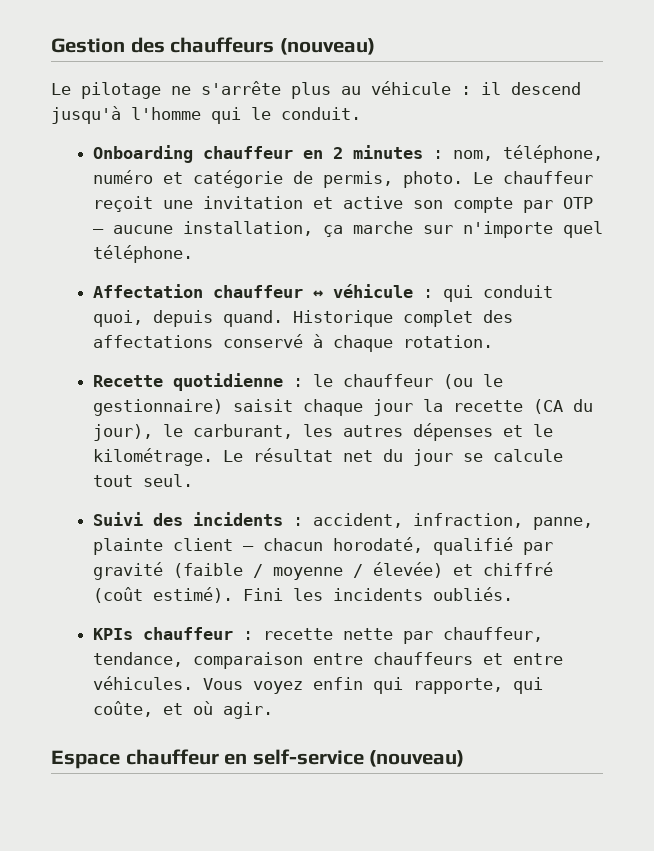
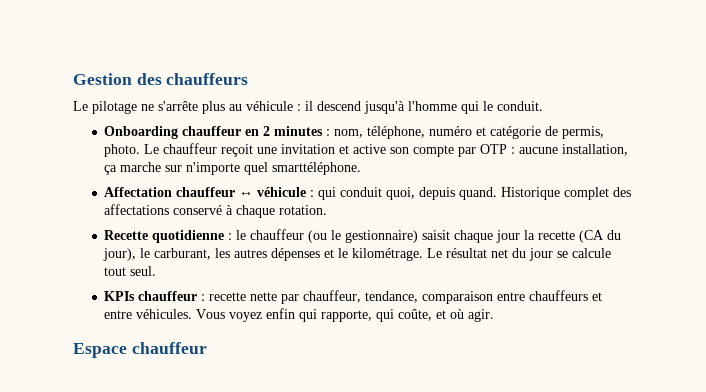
- Gestion des chauffeurs (nouveau)
+ Gestion des chauffeurs
- Le chauffeur reçoit une invitation et active son compte par OTP — aucune installation, ça marche sur n'importe quel téléphone.
+ Le chauffeur reçoit une invitation et active son compte par OTP : aucune installation, ça marche sur n'importe quel smarttéléphone.
- Suivi des incidents : accident, infraction, panne, plainte client — chacun horodaté, qualifié par gravité (faible / moyenne / élevée) et chiffré (coût estimé). Fini les incidents oubliés.
- Espace chauffeur en self-service (nouveau)
+ Espace chauffeur

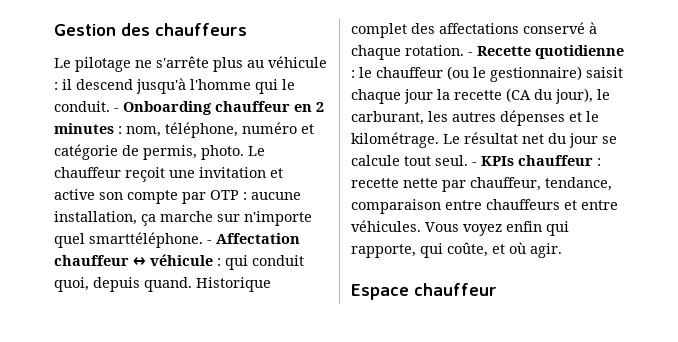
- Le pilotage ne s'arrête plus au véhicule : il descend jusqu'à l'homme qui le conduit.
- Onboarding chauffeur en 2 minutes : nom, téléphone, numéro et catégorie de permis, photo.
+ Le pilotage ne s'arrête plus au véhicule : il descend jusqu'à l'homme qui le conduit. - Onboarding chauffeur en 2 minutes : nom, téléphone, numéro et catégorie de permis, photo.
- Le chauffeur reçoit une invitation et active son compte par OTP : aucune installation, ça marche sur n'importe quel smarttéléphone.
- Affectation chauffeur ↔ véhicule : qui conduit quoi, depuis quand.
+ Le chauffeur reçoit une invitation et active son compte par OTP : aucune installation, ça marche sur n'importe quel smarttéléphone. - Affectation chauffeur ↔ véhicule : qui conduit quoi, depuis quand.
- Historique complet des affectations conservé à chaque rotation.
- Recette quotidienne : le chauffeur (ou le gestionnaire) saisit chaque jour la recette (CA du jour), le carburant, les autres dépenses et le kilométrage.
+ Historique complet des affectations conservé à chaque rotation. - Recette quotidienne : le chauffeur (ou le gestionnaire) saisit chaque jour la recette (CA du jour), le carburant, les autres dépenses et le kilométrage.
- Le résultat net du jour se calcule tout seul.
- KPIs chauffeur : recette nette par chauffeur, tendance, comparaison entre chauffeurs et entre véhicules.
+ Le résultat net du jour se calcule tout seul. - KPIs chauffeur : recette nette par chauffeur, tendance, comparaison entre chauffeurs et entre véhicules.

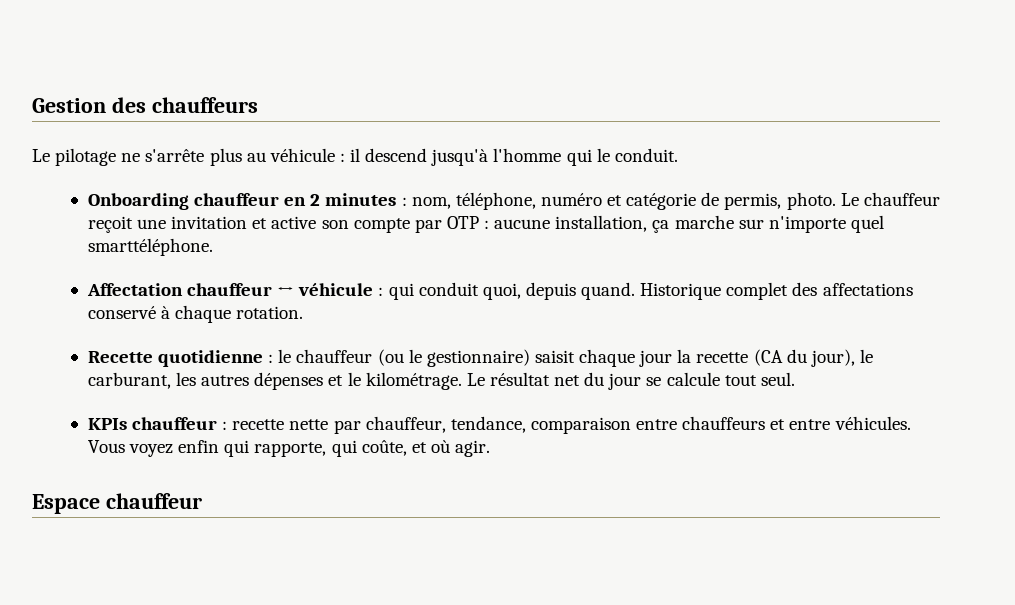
- Le pilotage ne s'arrête plus au véhicule : il descend jusqu'à l'homme qui le conduit. - Onboarding chauffeur en 2 minutes : nom, téléphone, numéro et catégorie de permis, photo.
+ Le pilotage ne s'arrête plus au véhicule : il descend jusqu'à l'homme qui le conduit.
+ Onboarding chauffeur en 2 minutes : nom, téléphone, numéro et catégorie de permis, photo.
- Le chauffeur reçoit une invitation et active son compte par OTP : aucune installation, ça marche sur n'importe quel smarttéléphone. - Affectation chauffeur ↔ véhicule : qui conduit quoi, depuis quand.
+ Le chauffeur reçoit une invitation et active son compte par OTP : aucune installation, ça marche sur n'importe quel smarttéléphone.
+ Affectation chauffeur ↔ véhicule : qui conduit quoi, depuis quand.
- Historique complet des affectations conservé à chaque rotation. - Recette quotidienne : le chauffeur (ou le gestionnaire) saisit chaque jour la recette (CA du jour), le carburant, les autres dépenses et le kilométrage.
+ Historique complet des affectations conservé à chaque rotation.
+ Recette quotidienne : le chauffeur (ou le gestionnaire) saisit chaque jour la recette (CA du jour), le carburant, les autres dépenses et le kilométrage.
- Le résultat net du jour se calcule tout seul. - KPIs chauffeur : recette nette par chauffeur, tendance, comparaison entre chauffeurs et entre véhicules.
+ Le résultat net du jour se calcule tout seul.
+ KPIs chauffeur : recette nette par chauffeur, tendance, comparaison entre chauffeurs et entre véhicules.

